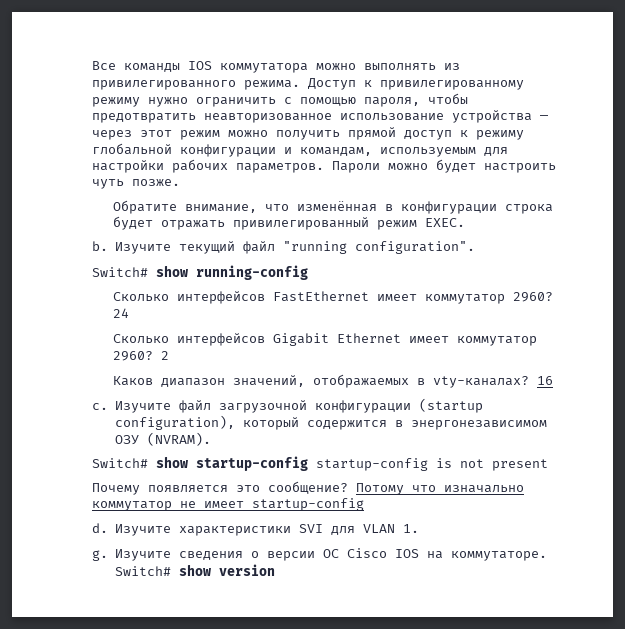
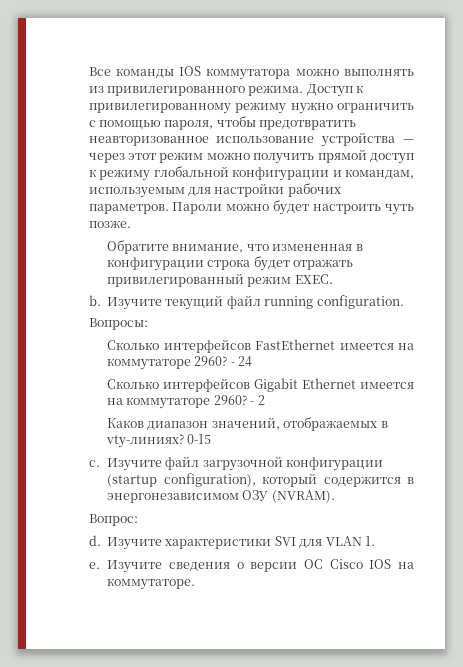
- Обратите внимание, что изменённая в конфигурации строка будет отражать привилегированный режим EXEC.
+ Обратите внимание, что измененная в конфигурации строка будет отражать привилегированный режим EXEC.
- Изучите текущий файл "running configuration".
- Switch# show running-config
- Сколько интерфейсов FastEthernet имеет коммутатор 2960? 24
+ Изучите текущий файл running configuration.
+ Вопросы:
+ Сколько интерфейсов FastEthernet имеется на коммутаторе 2960? - 24
- Сколько интерфейсов Gigabit Ethernet имеет коммутатор 2960? 2
+ Сколько интерфейсов Gigabit Ethernet имеется на коммутаторе 2960? - 2
- Каков диапазон значений, отображаемых в vty-каналах? 16
+ Каков диапазон значений, отображаемых в vty-линиях? 0-15
- Switch# show startup-config startup-config is not present
- Почему появляется это сообщение? Потому что изначально коммутатор не имеет startup-config
+ Вопрос:
- g.
+ e.
- Switch# show version

